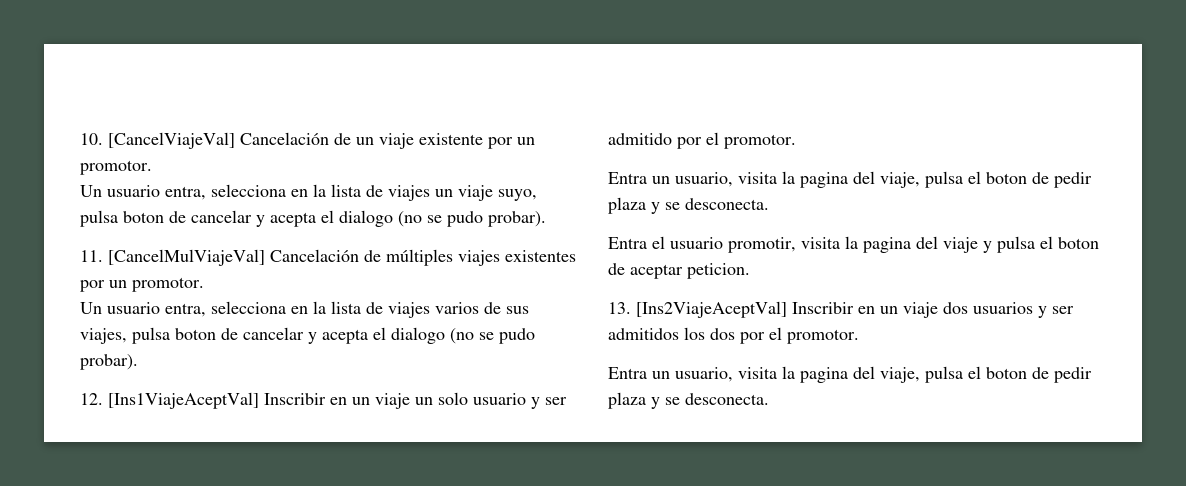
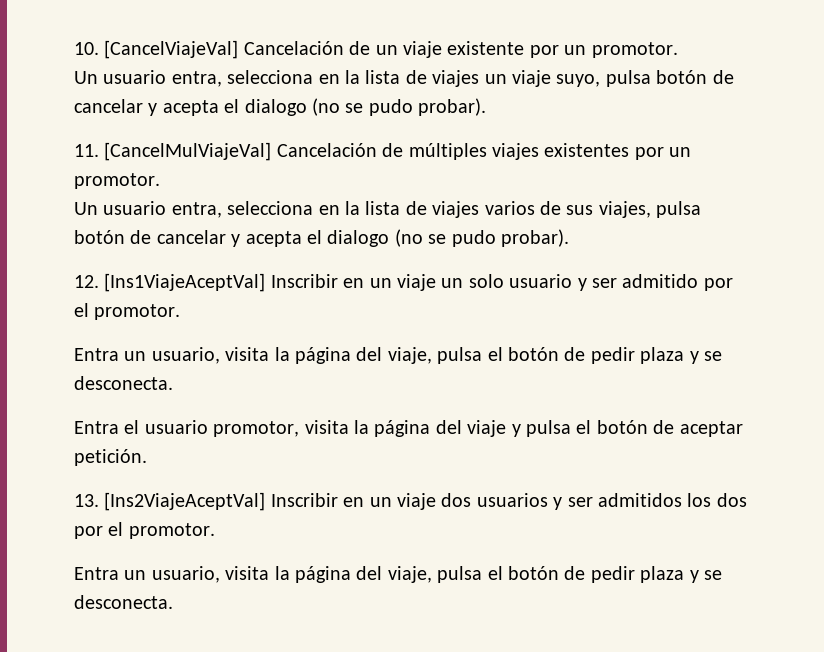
- Un usuario entra, selecciona en la lista de viajes un viaje suyo, pulsa boton de cancelar y acepta el dialogo (no se pudo probar).
+ Un usuario entra, selecciona en la lista de viajes un viaje suyo, pulsa botón de cancelar y acepta el dialogo (no se pudo probar).
- Un usuario entra, selecciona en la lista de viajes varios de sus viajes, pulsa boton de cancelar y acepta el dialogo (no se pudo probar).
+ Un usuario entra, selecciona en la lista de viajes varios de sus viajes, pulsa botón de cancelar y acepta el dialogo (no se pudo probar).
  12. [Ins1ViajeAceptVal] Inscribir en un viaje un solo usuario y ser admitido por el promotor.
- Entra un usuario, visita la pagina del viaje, pulsa el boton de pedir plaza y se desconecta.
+ Entra un usuario, visita la página del viaje, pulsa el botón de pedir plaza y se desconecta.
- Entra el usuario promotir, visita la pagina del viaje y pulsa el boton de aceptar peticion.
+ Entra el usuario promotor, visita la página del viaje y pulsa el botón de aceptar petición.
  13. [Ins2ViajeAceptVal] Inscribir en un viaje dos usuarios y ser admitidos los dos por el promotor.
- Entra un usuario, visita la pagina del viaje, pulsa el boton de pedir plaza y se desconecta.
+ Entra un usuario, visita la página del viaje, pulsa el botón de pedir plaza y se desconecta.

